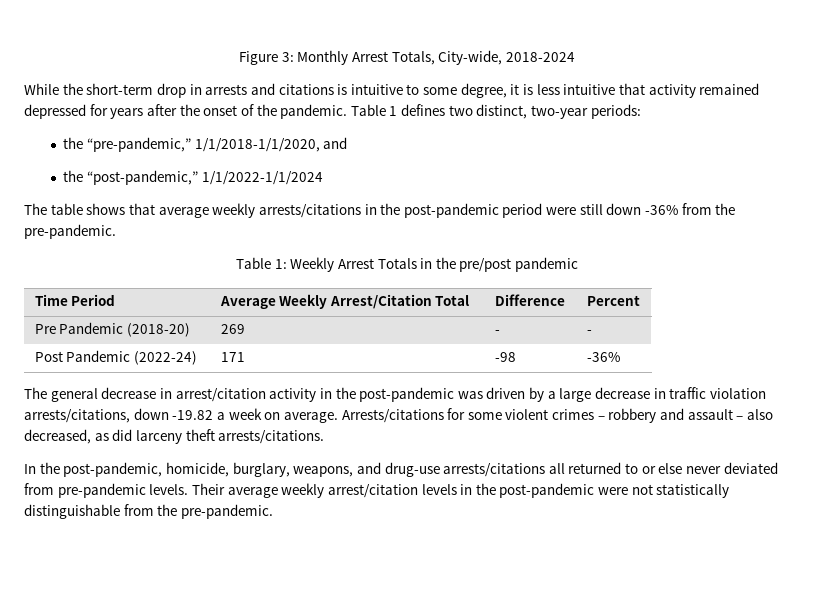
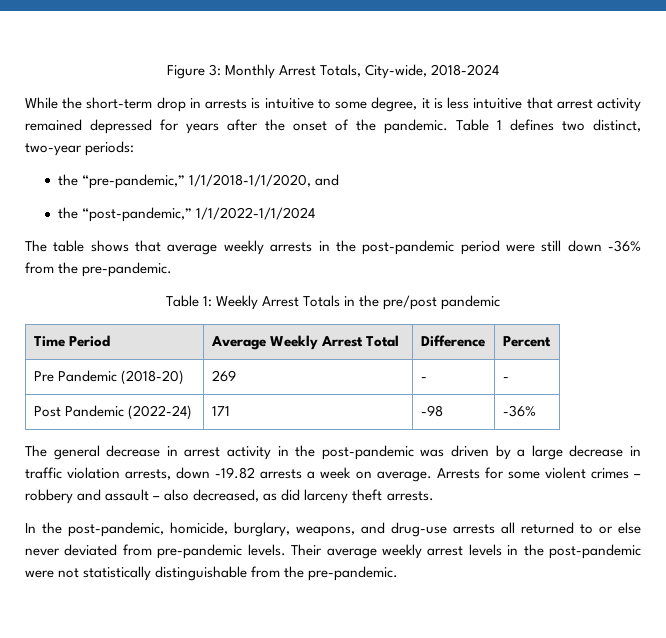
- While the short-term drop in arrests and citations is intuitive to some degree, it is less intuitive that activity remained depressed for years after the onset of the pandemic.
+ While the short-term drop in arrests is intuitive to some degree, it is less intuitive that arrest activity remained depressed for years after the onset of the pandemic.
- The table shows that average weekly arrests/citations in the post-pandemic period were still down -36% from the pre-pandemic.
+ The table shows that average weekly arrests in the post-pandemic period were still down -36% from the pre-pandemic.
- Time Period | Average Weekly Arrest/Citation Total | Difference | Percent
+ Time Period | Average Weekly Arrest Total | Difference | Percent
- The general decrease in arrest/citation activity in the post-pandemic was driven by a large decrease in traffic violation arrests/citations, down -19.82 a week on average.
+ The general decrease in arrest activity in the post-pandemic was driven by a large decrease in traffic violation arrests, down -19.82 arrests a week on average.
- Arrests/citations for some violent crimes – robbery and assault – also decreased, as did larceny theft arrests/citations.
+ Arrests for some violent crimes – robbery and assault – also decreased, as did larceny theft arrests.
- In the post-pandemic, homicide, burglary, weapons, and drug-use arrests/citations all returned to or else never deviated from pre-pandemic levels.
+ In the post-pandemic, homicide, burglary, weapons, and drug-use arrests all returned to or else never deviated from pre-pandemic levels.
- Their average weekly arrest/citation levels in the post-pandemic were not statistically distinguishable from the pre-pandemic.
+ Their average weekly arrest levels in the post-pandemic were not statistically distinguishable from the pre-pandemic.

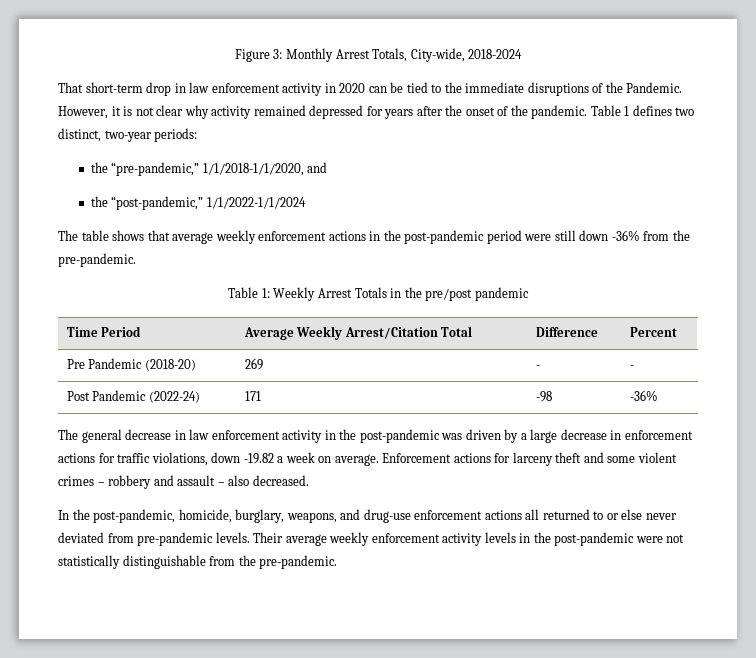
- While the short-term drop in arrests is intuitive to some degree, it is less intuitive that arrest activity remained depressed for years after the onset of the pandemic.
+ That short-term drop in law enforcement activity in 2020 can be tied to the immediate disruptions of the Pandemic. However, it is not clear why activity remained depressed for years after the onset of the pandemic.
- The table shows that average weekly arrests in the post-pandemic period were still down -36% from the pre-pandemic.
+ The table shows that average weekly enforcement actions in the post-pandemic period were still down -36% from the pre-pandemic.
- Time Period | Average Weekly Arrest Total | Difference | Percent
+ Time Period | Average Weekly Arrest/Citation Total | Difference | Percent
- The general decrease in arrest activity in the post-pandemic was driven by a large decrease in traffic violation arrests, down -19.82 arrests a week on average.
+ The general decrease in law enforcement activity in the post-pandemic was driven by a large decrease in enforcement actions for traffic violations, down -19.82 a week on average.
- Arrests for some violent crimes – robbery and assault – also decreased, as did larceny theft arrests.
+ Enforcement actions for larceny theft and some violent crimes – robbery and assault – also decreased.
- In the post-pandemic, homicide, burglary, weapons, and drug-use arrests all returned to or else never deviated from pre-pandemic levels.
+ In the post-pandemic, homicide, burglary, weapons, and drug-use enforcement actions all returned to or else never deviated from pre-pandemic levels.
- Their average weekly arrest levels in the post-pandemic were not statistically distinguishable from the pre-pandemic.
+ Their average weekly enforcement activity levels in the post-pandemic were not statistically distinguishable from the pre-pandemic.

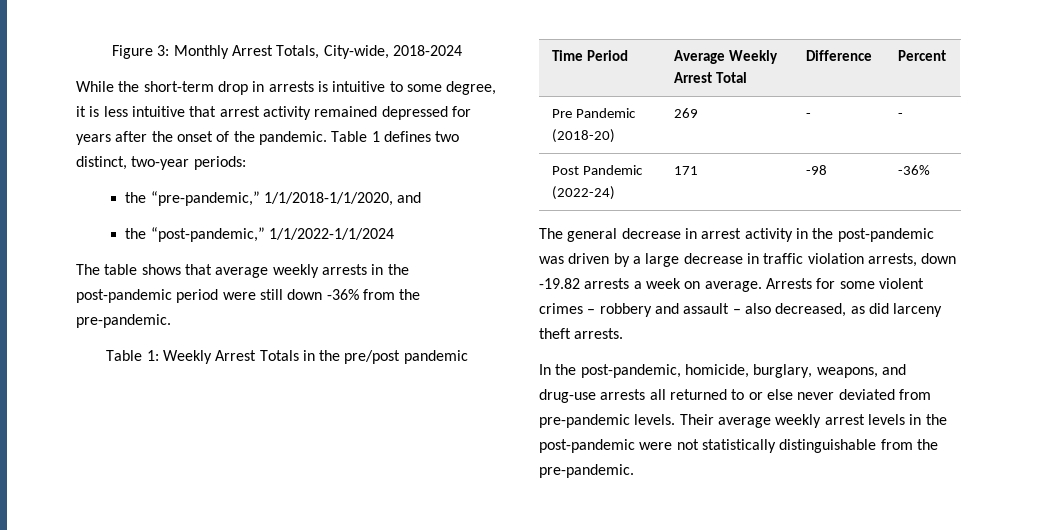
- That short-term drop in law enforcement activity in 2020 can be tied to the immediate disruptions of the Pandemic. However, it is not clear why activity remained depressed for years after the onset of the pandemic.
+ While the short-term drop in arrests is intuitive to some degree, it is less intuitive that arrest activity remained depressed for years after the onset of the pandemic.
- The table shows that average weekly enforcement actions in the post-pandemic period were still down -36% from the pre-pandemic.
+ The table shows that average weekly arrests in the post-pandemic period were still down -36% from the pre-pandemic.
- Time Period | Average Weekly Arrest/Citation Total | Difference | Percent
+ Time Period | Average Weekly Arrest Total | Difference | Percent
- The general decrease in law enforcement activity in the post-pandemic was driven by a large decrease in enforcement actions for traffic violations, down -19.82 a week on average.
+ The general decrease in arrest activity in the post-pandemic was driven by a large decrease in traffic violation arrests, down -19.82 arrests a week on average.
- Enforcement actions for larceny theft and some violent crimes – robbery and assault – also decreased.
+ Arrests for some violent crimes – robbery and assault – also decreased, as did larceny theft arrests.
- In the post-pandemic, homicide, burglary, weapons, and drug-use enforcement actions all returned to or else never deviated from pre-pandemic levels.
+ In the post-pandemic, homicide, burglary, weapons, and drug-use arrests all returned to or else never deviated from pre-pandemic levels.
- Their average weekly enforcement activity levels in the post-pandemic were not statistically distinguishable from the pre-pandemic.
+ Their average weekly arrest levels in the post-pandemic were not statistically distinguishable from the pre-pandemic.

